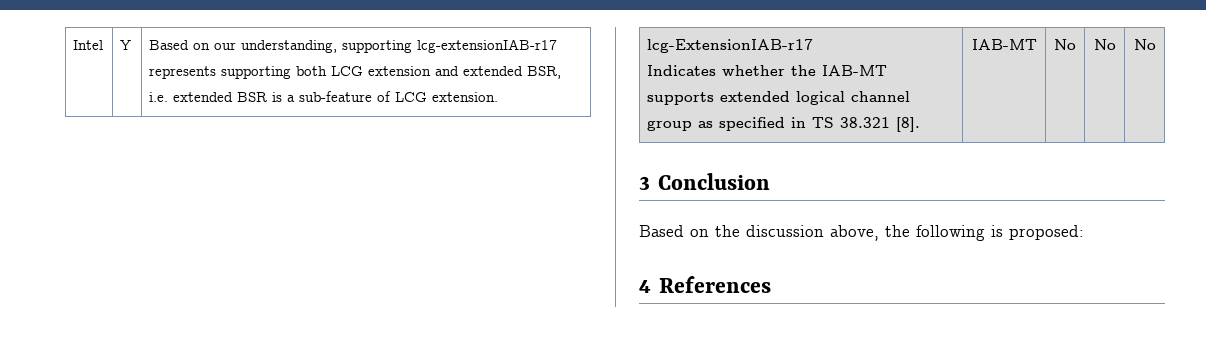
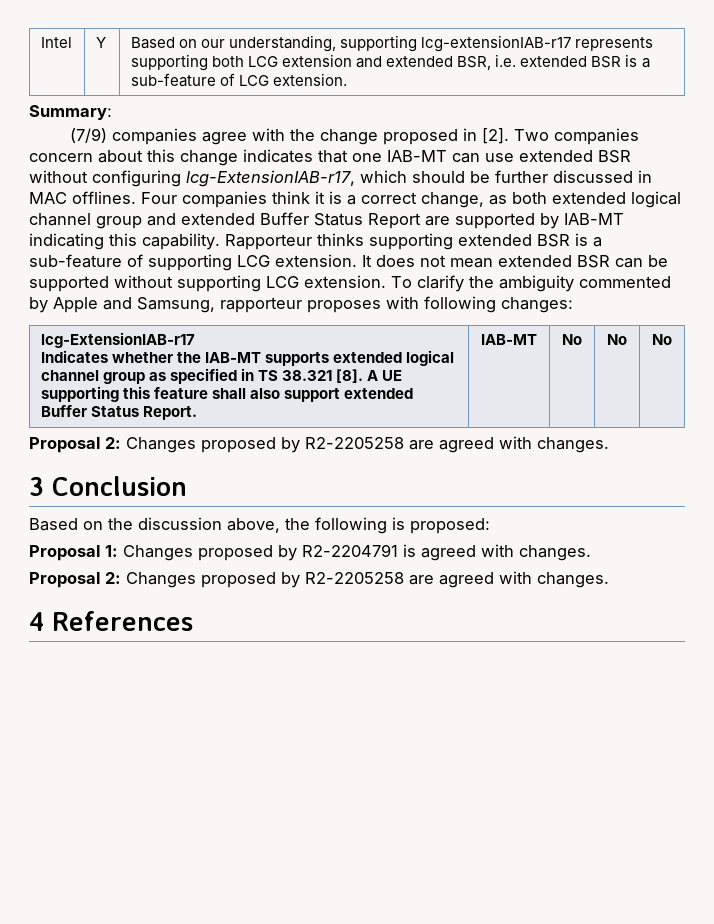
+ Summary:
+ (7/9) companies agree with the change proposed in [2]. Two companies concern about this change indicates that one IAB-MT can use extended BSR without configuring lcg-ExtensionIAB-r17, which should be further discussed in MAC offlines. Four companies think it is a correct change, as both extended logical channel group and extended Buffer Status Report are supported by IAB-MT indicating this capability. Rapporteur thinks supporting extended BSR is a sub-feature of supporting LCG extension. It does not mean extended BSR can be supported without supporting LCG extension. To clarify the ambiguity commented by Apple and Samsung, rapporteur proposes with following changes:
  lcg-ExtensionIAB-r17
- Indicates whether the IAB-MT supports extended logical channel group as specified in TS 38.321 [8]. | IAB-MT | No | No | No
+ Indicates whether the IAB-MT supports extended logical channel group as specified in TS 38.321 [8]. A UE supporting this feature shall also support extended Buffer Status Report. | IAB-MT | No | No | No
+ Proposal 2: Changes proposed by R2-2205258 are agreed with changes.
+ Proposal 1: Changes proposed by R2-2204791 is agreed with changes.
+ Proposal 2: Changes proposed by R2-2205258 are agreed with changes.

